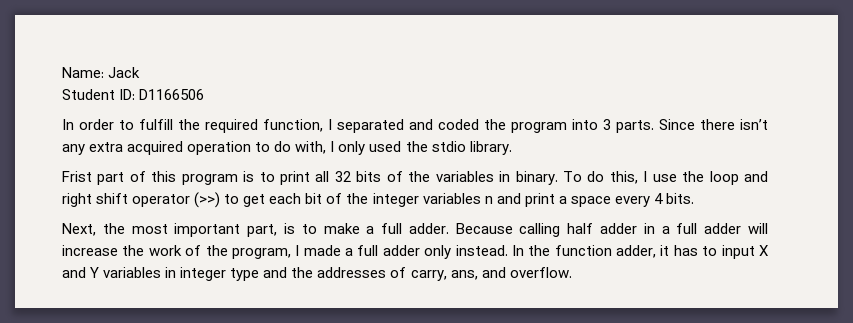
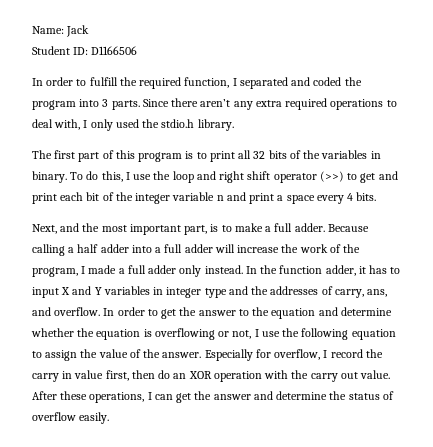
- Since there isn’t any extra acquired operation to do with, I only used the stdio library.
+ Since there aren’t any extra required operations to deal with, I only used the stdio.h library.
- Frist part of this program is to print all 32 bits of the variables in binary.
+ The first part of this program is to print all 32 bits of the variables in binary.
- To do this, I use the loop and right shift operator (>>) to get each bit of the integer variables n and print a space every 4 bits.
+ To do this, I use the loop and right shift operator (>>) to get and print each bit of the integer variable n and print a space every 4 bits.
- Next, the most important part, is to make a full adder.
+ Next, and the most important part, is to make a full adder.
- Because calling half adder in a full adder will increase the work of the program, I made a full adder only instead.
+ Because calling a half adder into a full adder will increase the work of the program, I made a full adder only instead.
+ In order to get the answer to the equation and determine whether the equation is overflowing or not, I use the following equation to assign the value of the answer. Especially for overflow, I record the carry in value first, then do an XOR operation with the carry out value. After these operations, I can get the answer and determine the status of overflow easily.

